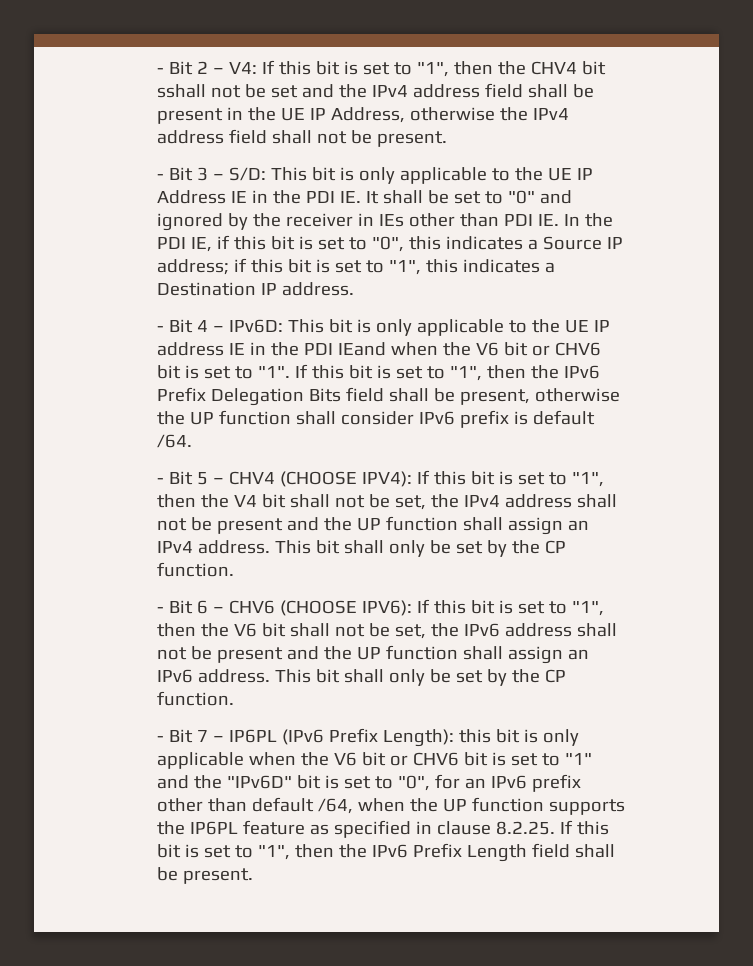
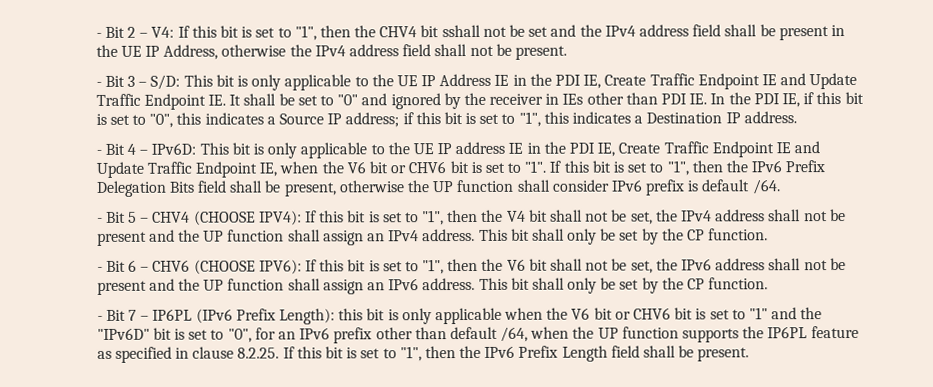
- This bit is only applicable to the UE IP Address IE in the PDI IE. It shall be set to "0" and ignored by the receiver in IEs other than PDI IE. In the PDI IE, if this bit is set to "0", this indicates a Source IP address;
+ This bit is only applicable to the UE IP Address IE in the PDI IE, Create Traffic Endpoint IE and Update Traffic Endpoint IE. It shall be set to "0" and ignored by the receiver in IEs other than PDI IE. In the PDI IE, if this bit is set to "0", this indicates a Source IP address;
- - Bit 4 – IPv6D: This bit is only applicable to the UE IP address IE in the PDI IEand when the V6 bit or CHV6 bit is set to "1".
+ - Bit 4 – IPv6D: This bit is only applicable to the UE IP address IE in the PDI IE, Create Traffic Endpoint IE and Update Traffic Endpoint IE, when the V6 bit or CHV6 bit is set to "1".

